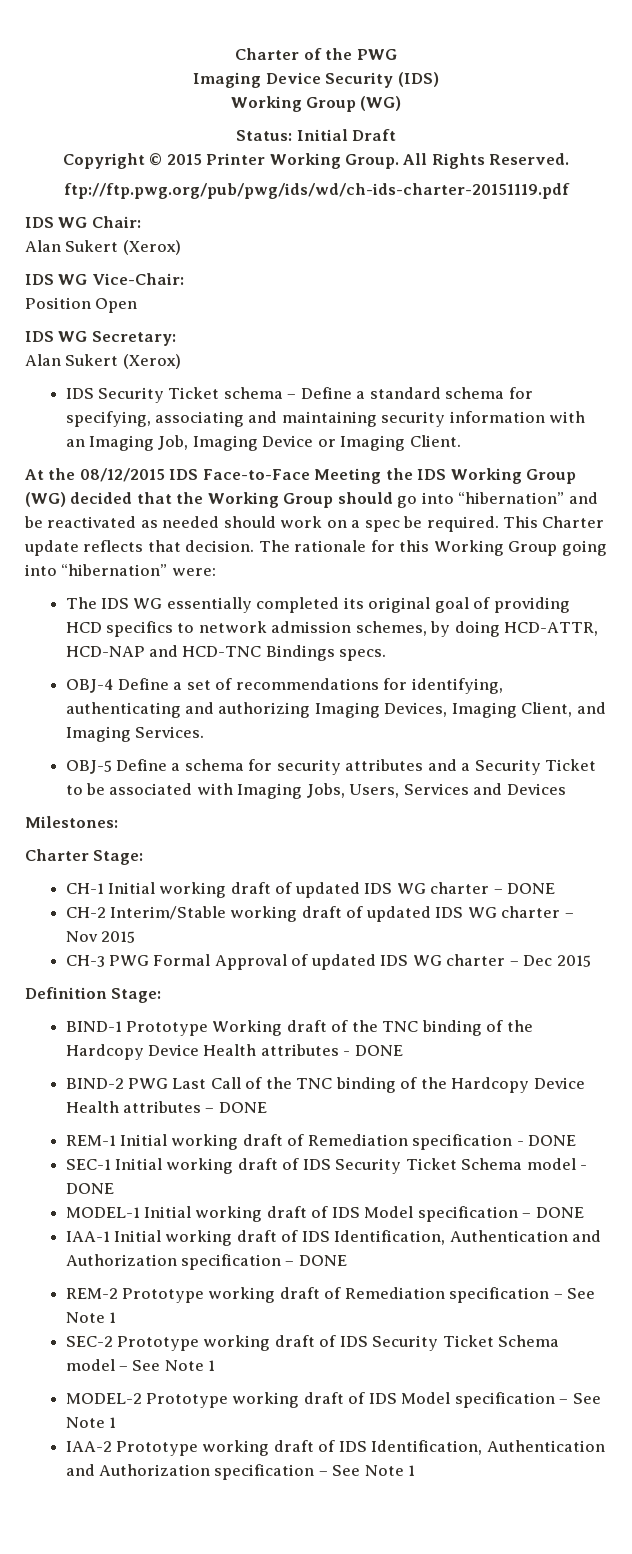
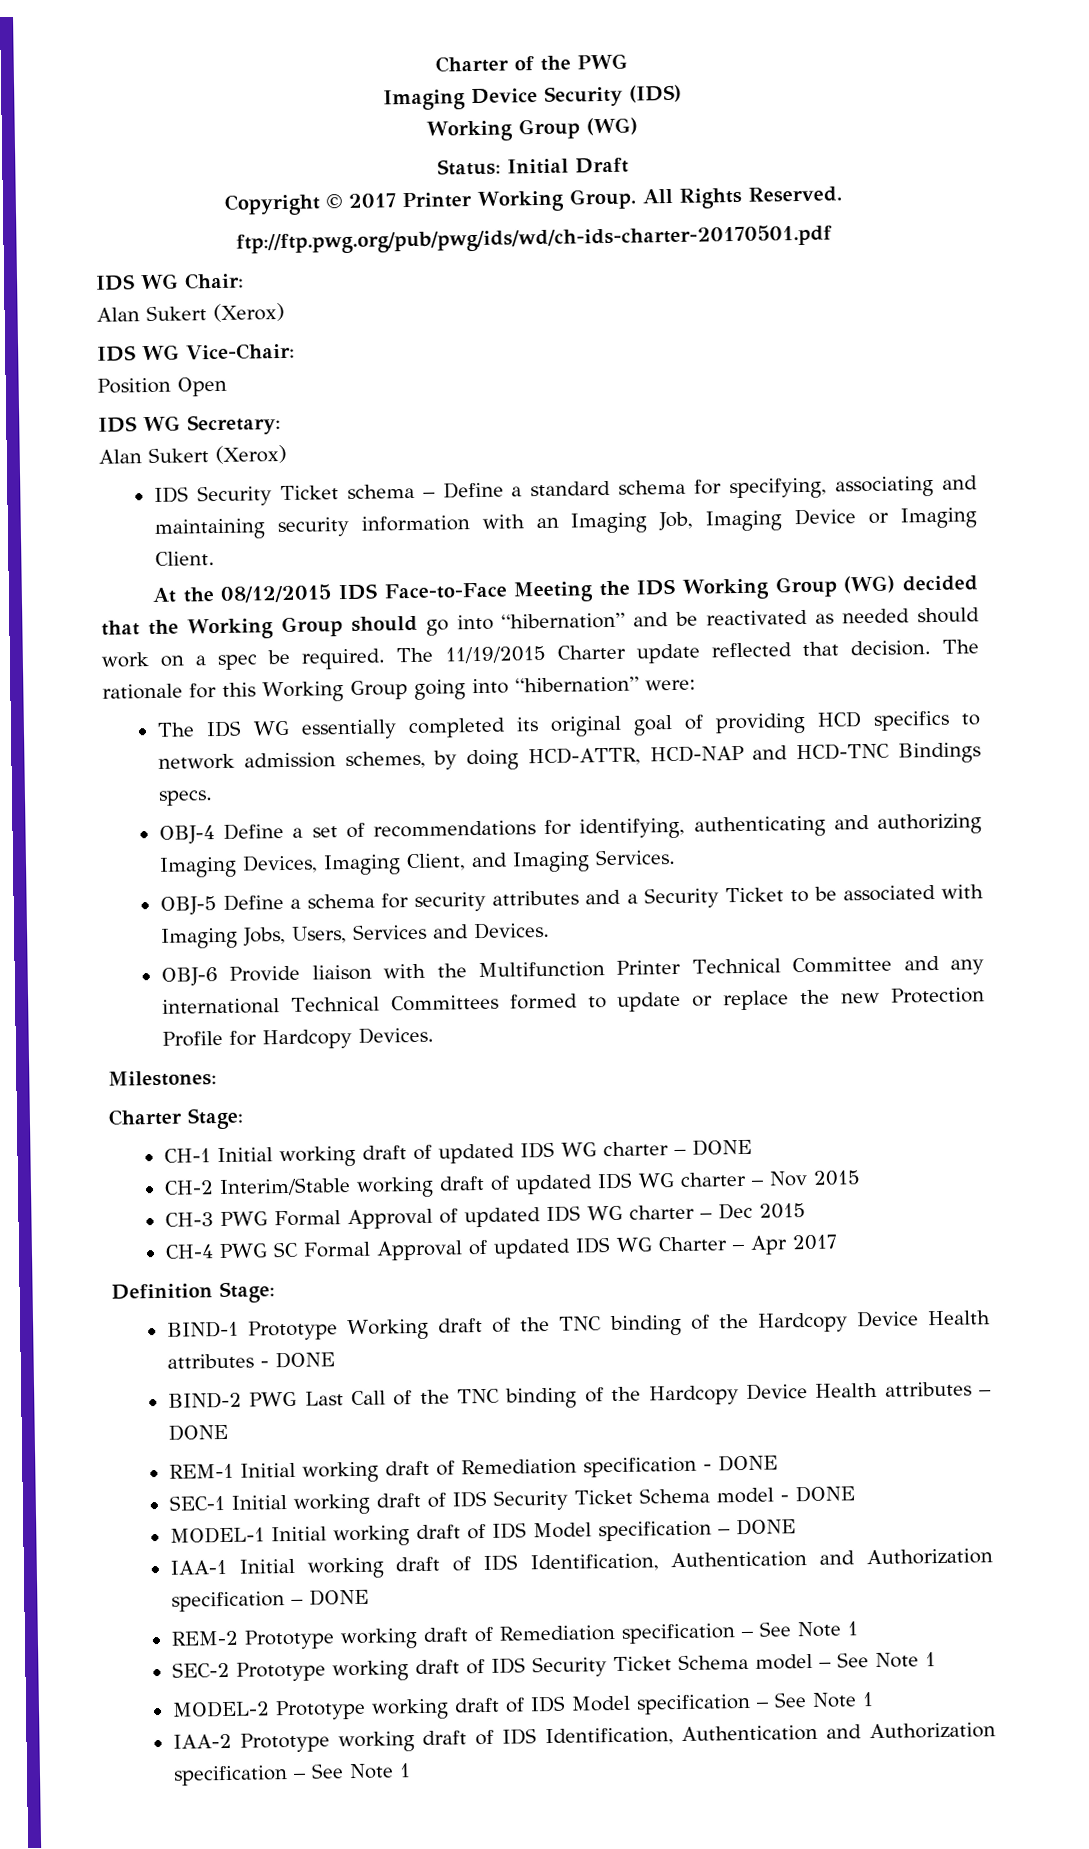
- Copyright © 2015 Printer Working Group.
+ Copyright © 2017 Printer Working Group.
- ftp://ftp.pwg.org/pub/pwg/ids/wd/ch-ids-charter-20151119.pdf
+ ftp://ftp.pwg.org/pub/pwg/ids/wd/ch-ids-charter-20170501.pdf
- This Charter update reflects that decision.
+ The 11/19/2015 Charter update reflected that decision.
- OBJ-5 Define a schema for security attributes and a Security Ticket to be associated with Imaging Jobs, Users, Services and Devices
+ OBJ-5 Define a schema for security attributes and a Security Ticket to be associated with Imaging Jobs, Users, Services and Devices.
+ OBJ-6 Provide liaison with the Multifunction Printer Technical Committee and any international Technical Committees formed to update or replace the new Protection Profile for Hardcopy Devices.
+ CH-4 PWG SC Formal Approval of updated IDS WG Charter – Apr 2017

